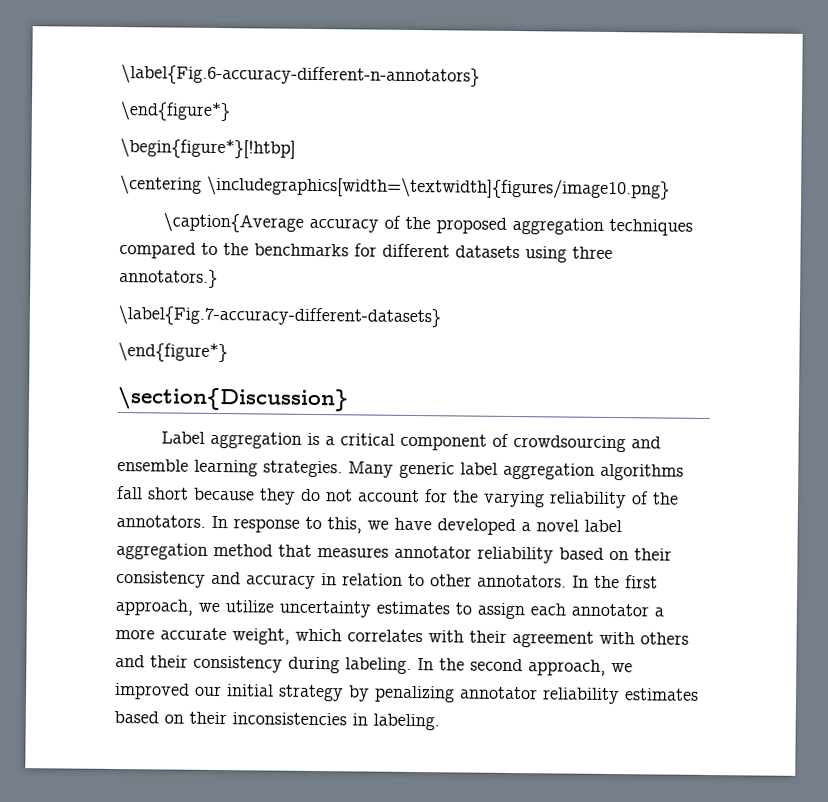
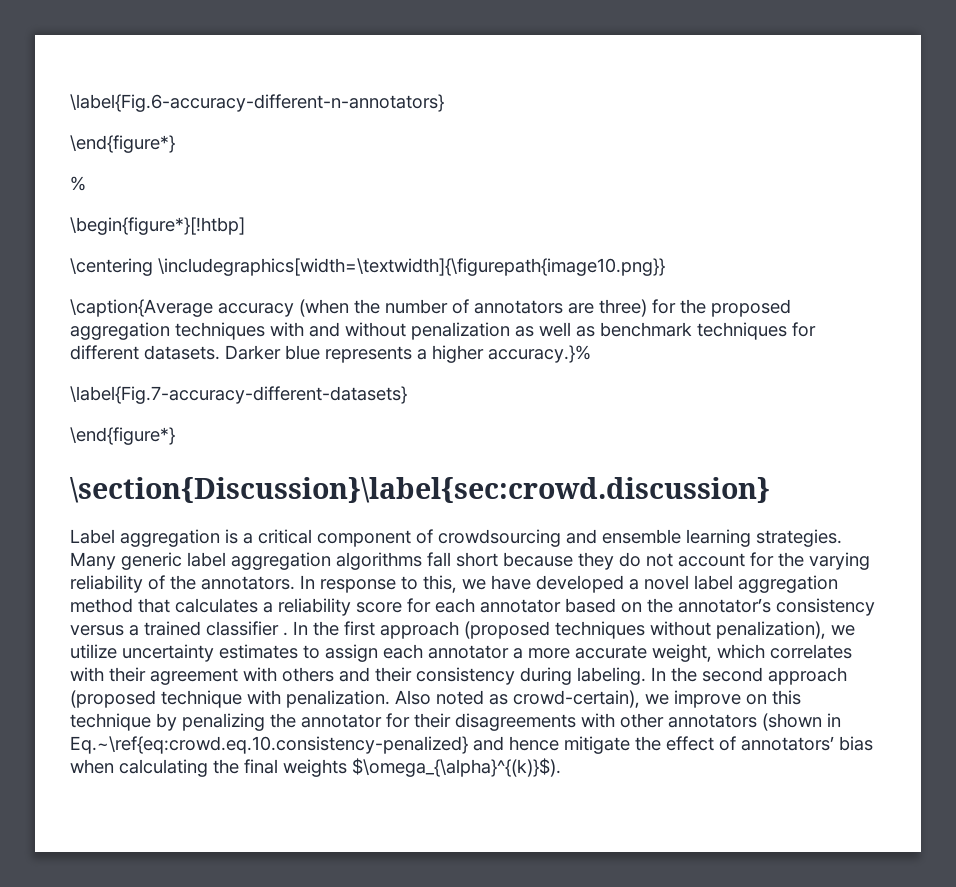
+ %
- \centering \includegraphics[width=\textwidth]{figures/image10.png}
+ \centering \includegraphics[width=\textwidth]{\figurepath{image10.png}}
- \caption{Average accuracy of the proposed aggregation techniques compared to the benchmarks for different datasets using three annotators.}
+ \caption{Average accuracy (when the number of annotators are three) for the proposed aggregation techniques with and without penalization as well as benchmark techniques for different datasets. Darker blue represents a higher accuracy.}%
- \section{Discussion}
+ \section{Discussion}\label{sec:crowd.discussion}
- In response to this, we have developed a novel label aggregation method that measures annotator reliability based on their consistency and accuracy in relation to other annotators. In the first approach, we utilize uncertainty estimates to assign each annotator a more accurate weight, which correlates with their agreement with others and their consistency during labeling.
+ In response to this, we have developed a novel label aggregation method that calculates a reliability score for each annotator based on the annotator’s consistency versus a trained classifier . In the first approach (proposed techniques without penalization), we utilize uncertainty estimates to assign each annotator a more accurate weight, which correlates with their agreement with others and their consistency during labeling.
- In the second approach, we improved our initial strategy by penalizing annotator reliability estimates based on their inconsistencies in labeling.
+ In the second approach (proposed technique with penalization. Also noted as crowd-certain), we improve on this technique by penalizing the annotator for their disagreements with other annotators (shown in Eq.~\ref{eq:crowd.eq.10.consistency-penalized} and hence mitigate the effect of annotators’ bias when calculating the final weights $\omega_{\alpha}^{(k)}$).

